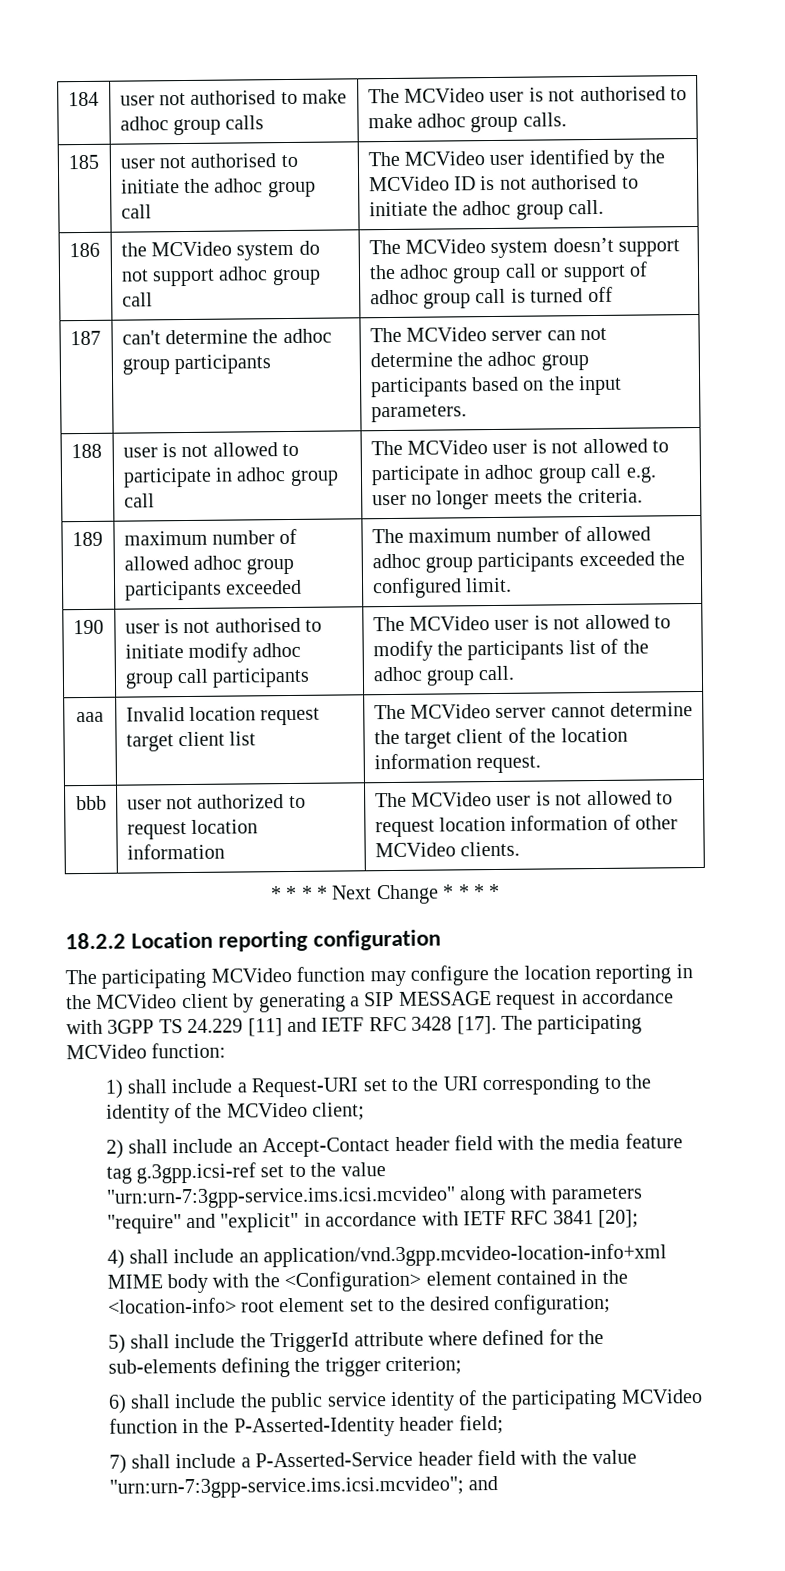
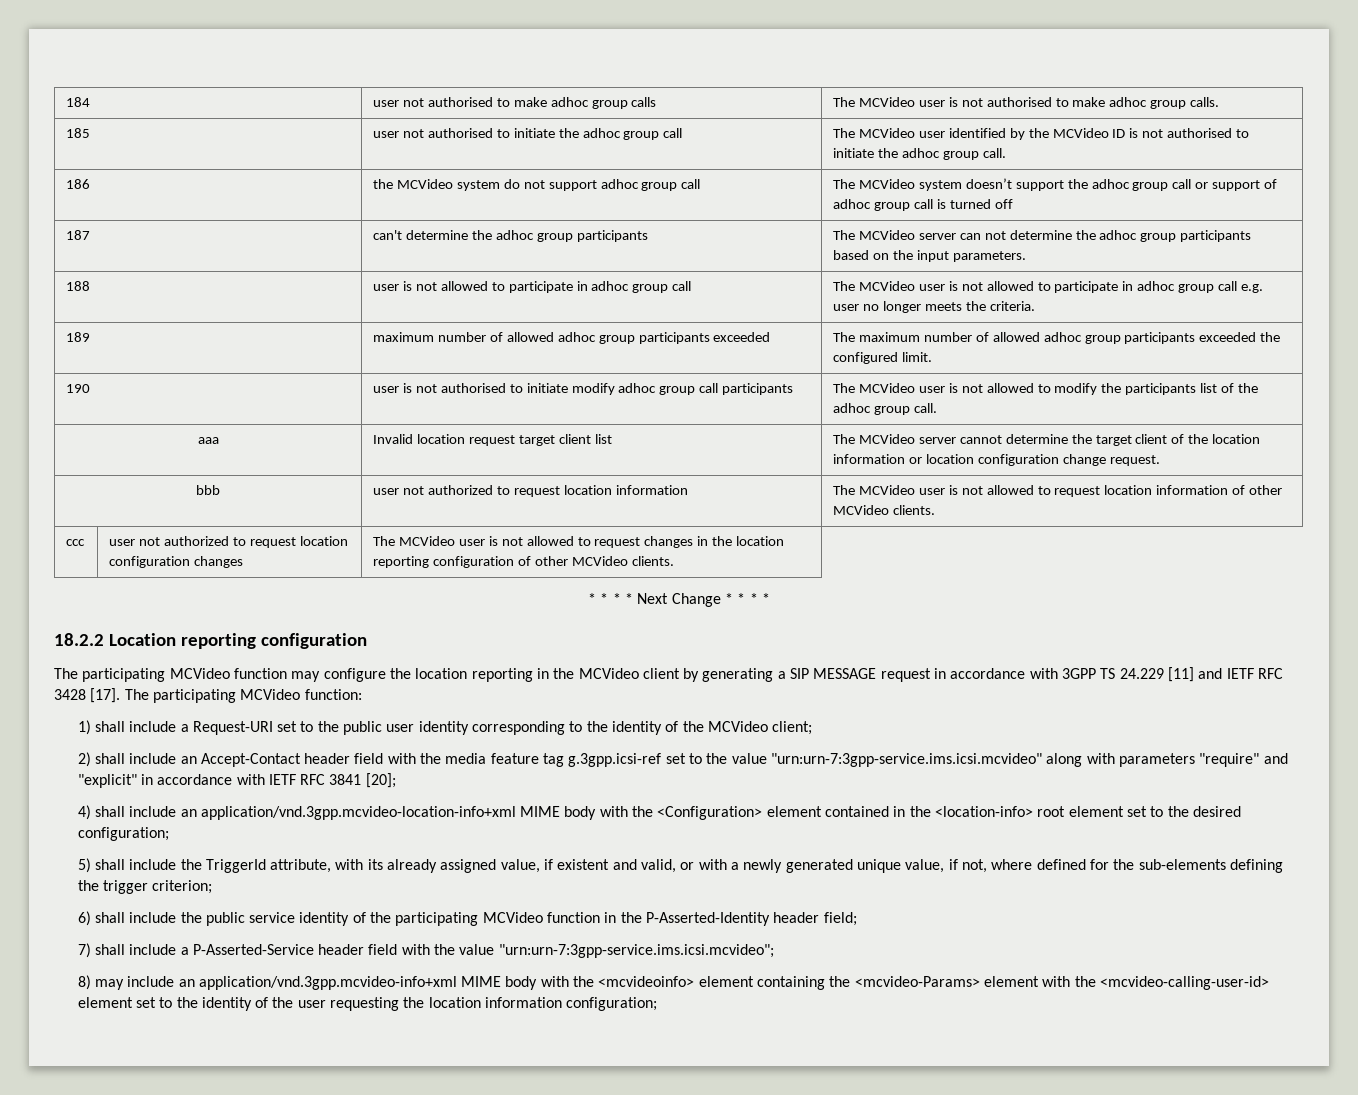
- aaa | Invalid location request target client list | The MCVideo server cannot determine the target client of the location information request.
+ aaa | Invalid location request target client list | The MCVideo server cannot determine the target client of the location information or location configuration change request.
+ ccc | user not authorized to request location configuration changes | The MCVideo user is not allowed to request changes in the location reporting configuration of other MCVideo clients.
- 1) shall include a Request-URI set to the URI corresponding to the identity of the MCVideo client;
+ 1) shall include a Request-URI set to the public user identity corresponding to the identity of the MCVideo client;
- 5) shall include the TriggerId attribute where defined for the sub-elements defining the trigger criterion;
+ 5) shall include the TriggerId attribute, with its already assigned value, if existent and valid, or with a newly generated unique value, if not, where defined for the sub-elements defining the trigger criterion;
- 7) shall include a P-Asserted-Service header field with the value "urn:urn-7:3gpp-service.ims.icsi.mcvideo"; and
+ 7) shall include a P-Asserted-Service header field with the value "urn:urn-7:3gpp-service.ims.icsi.mcvideo";
+ 8) may include an application/vnd.3gpp.mcvideo-info+xml MIME body with the <mcvideoinfo> element containing the <mcvideo-Params> element with the <mcvideo-calling-user-id> element set to the identity of the user requesting the location information configuration;

